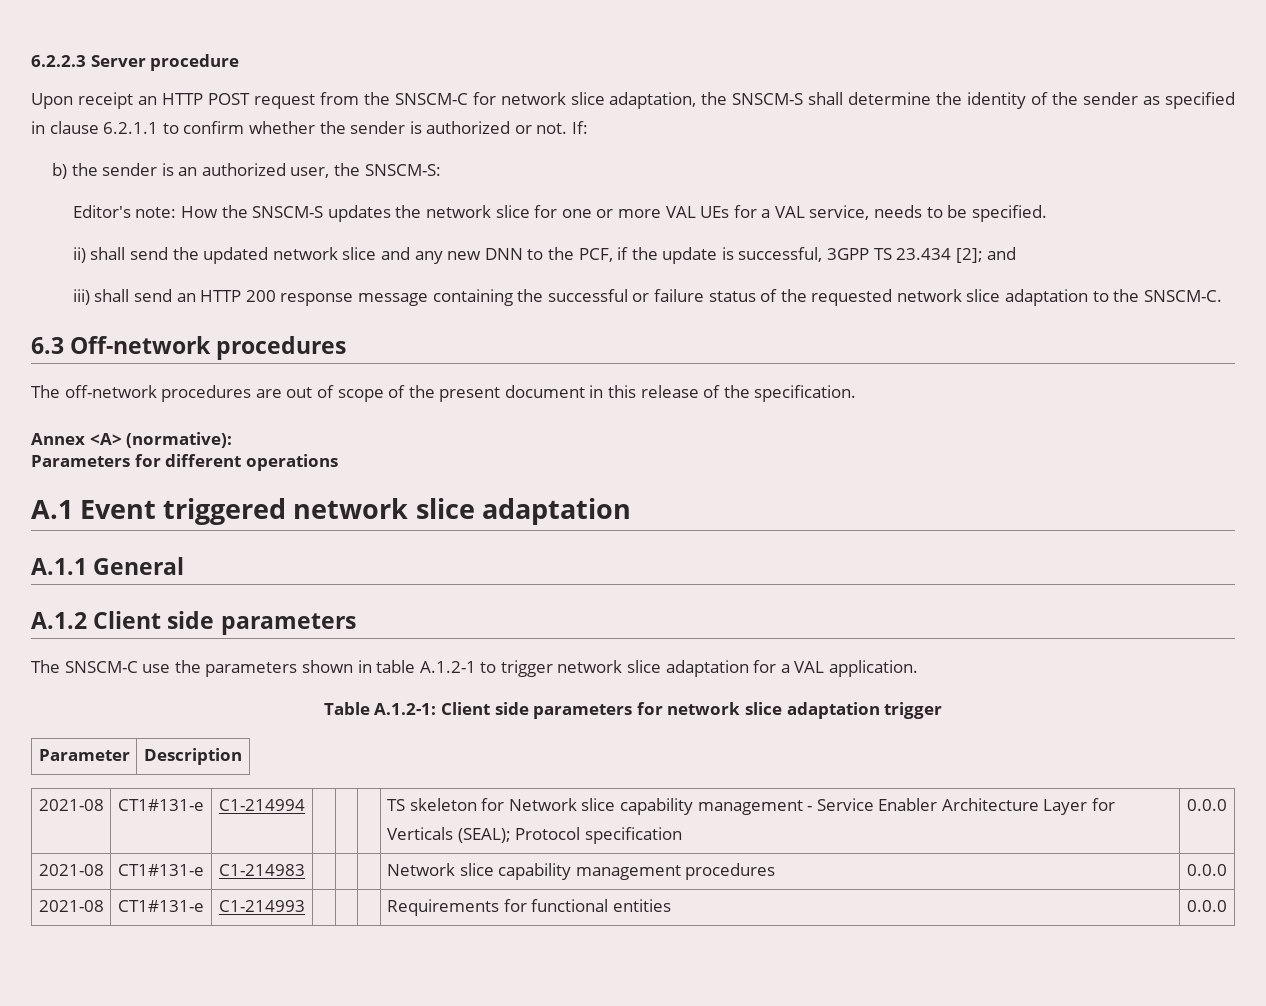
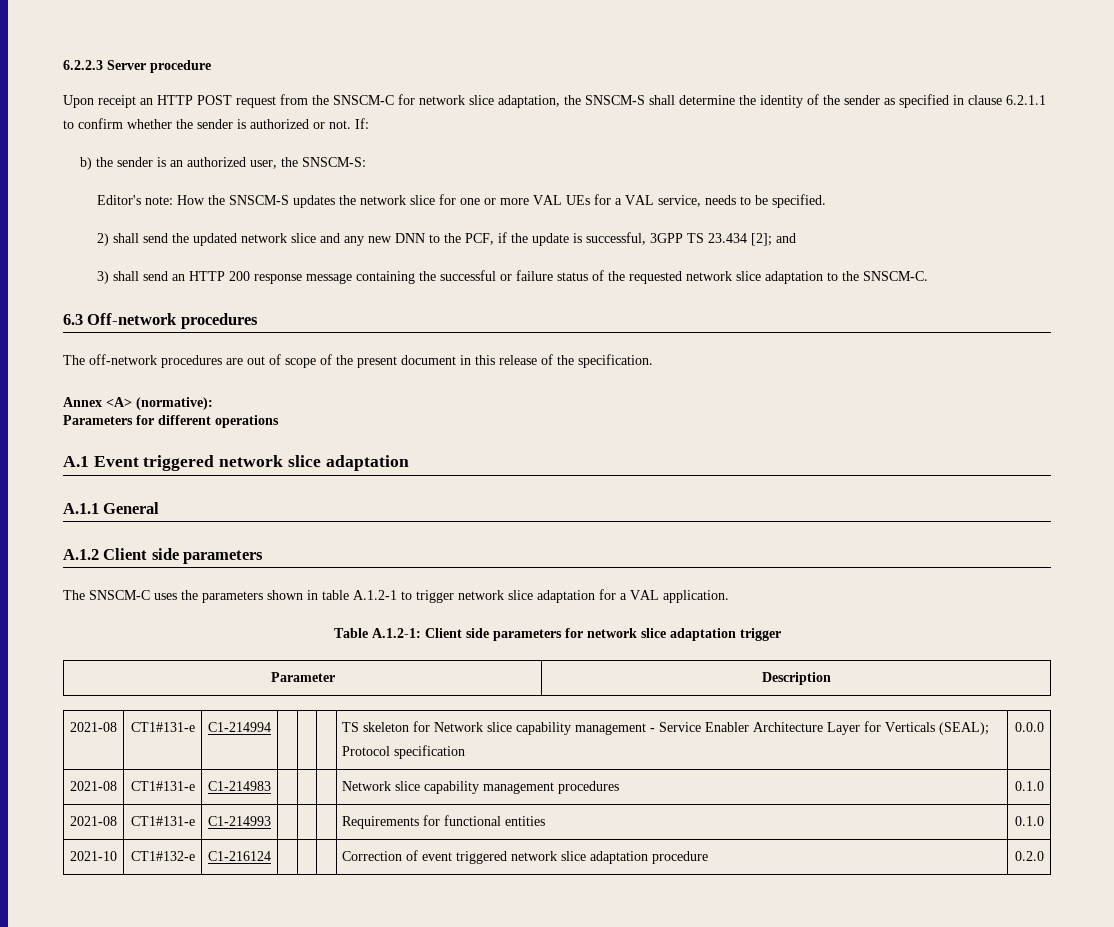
- ii) shall send the updated network slice and any new DNN to the PCF, if the update is successful, 3GPP TS 23.434 [2]; and
+ 2) shall send the updated network slice and any new DNN to the PCF, if the update is successful, 3GPP TS 23.434 [2]; and
- iii) shall send an HTTP 200 response message containing the successful or failure status of the requested network slice adaptation to the SNSCM-C.
+ 3) shall send an HTTP 200 response message containing the successful or failure status of the requested network slice adaptation to the SNSCM-C.
- The SNSCM-C use the parameters shown in table A.1.2-1 to trigger network slice adaptation for a VAL application.
+ The SNSCM-C uses the parameters shown in table A.1.2-1 to trigger network slice adaptation for a VAL application.
- 2021-08 | CT1#131-e | C1-214983 | | | | Network slice capability management procedures | 0.0.0
+ 2021-08 | CT1#131-e | C1-214983 | | | | Network slice capability management procedures | 0.1.0
- 2021-08 | CT1#131-e | C1-214993 | | | | Requirements for functional entities | 0.0.0
+ 2021-08 | CT1#131-e | C1-214993 | | | | Requirements for functional entities | 0.1.0
+ 2021-10 | CT1#132-e | C1-216124 | | | | Correction of event triggered network slice adaptation procedure | 0.2.0

